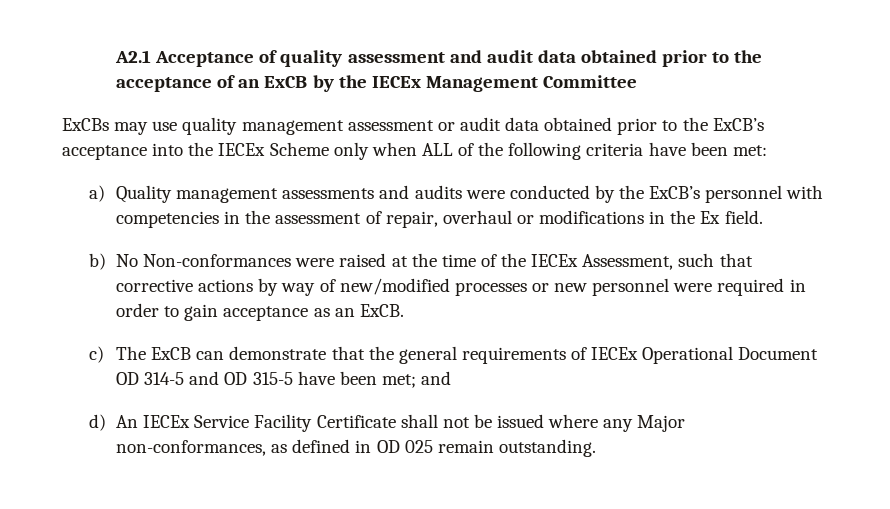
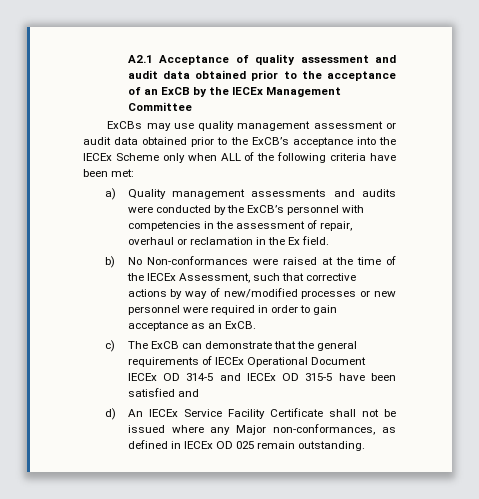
- a) Quality management assessments and audits were conducted by the ExCB’s personnel with competencies in the assessment of repair, overhaul or modifications in the Ex field.
+ a) Quality management assessments and audits were conducted by the ExCB’s personnel with competencies in the assessment of repair, overhaul or reclamation in the Ex field.
- c) The ExCB can demonstrate that the general requirements of IECEx Operational Document OD 314-5 and OD 315-5 have been met; and
+ c) The ExCB can demonstrate that the general requirements of IECEx Operational Document IECEx OD 314-5 and IECEx OD 315-5 have been satisfied and
- d) An IECEx Service Facility Certificate shall not be issued where any Major non-conformances, as defined in OD 025 remain outstanding.
+ d) An IECEx Service Facility Certificate shall not be issued where any Major non-conformances, as defined in IECEx OD 025 remain outstanding.

